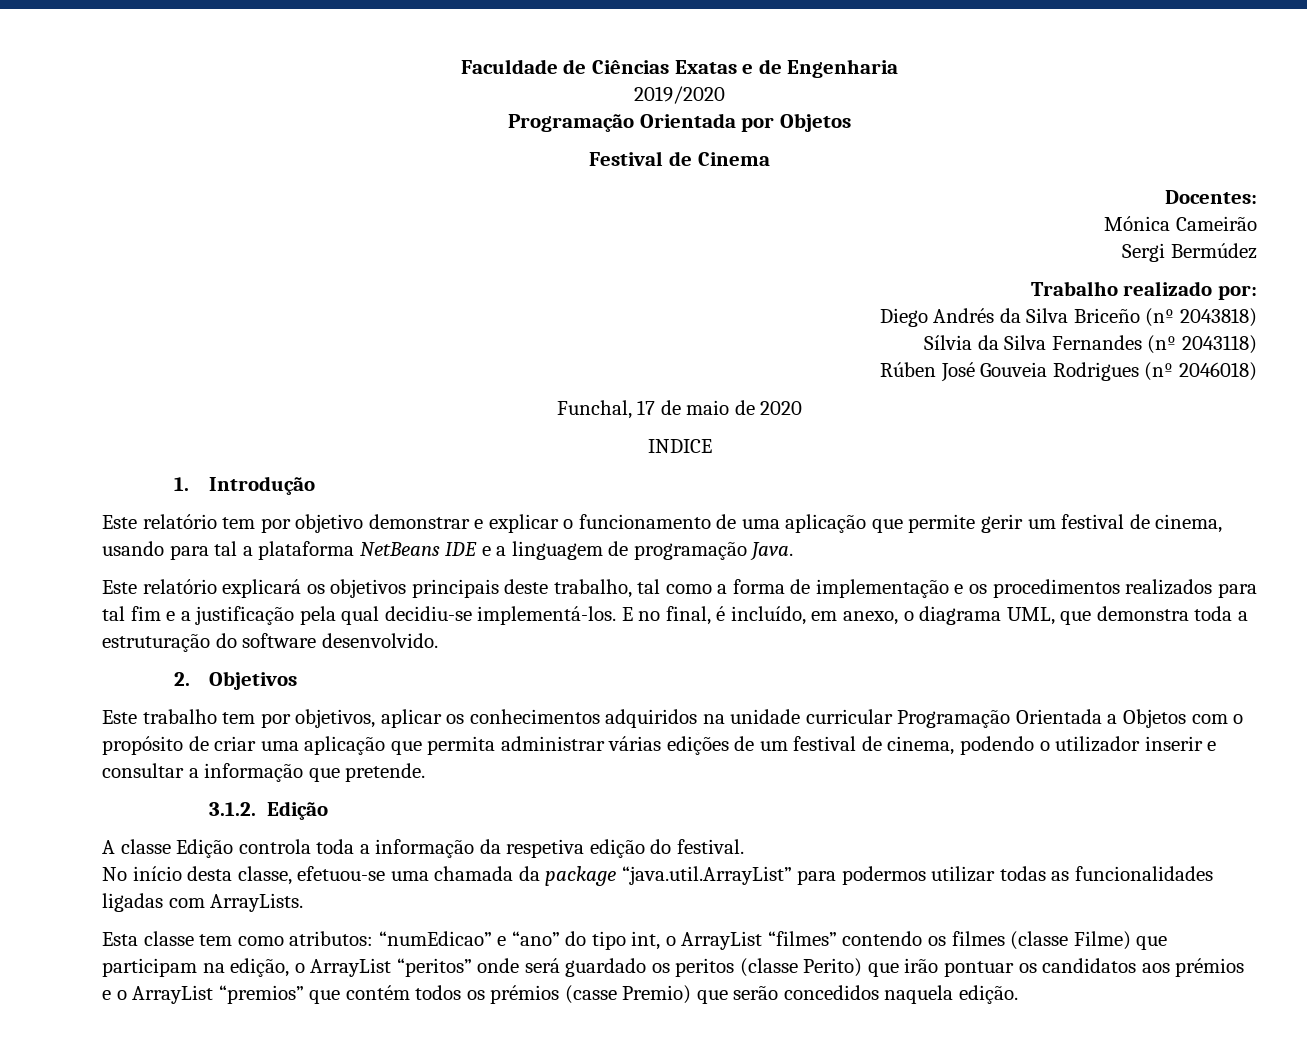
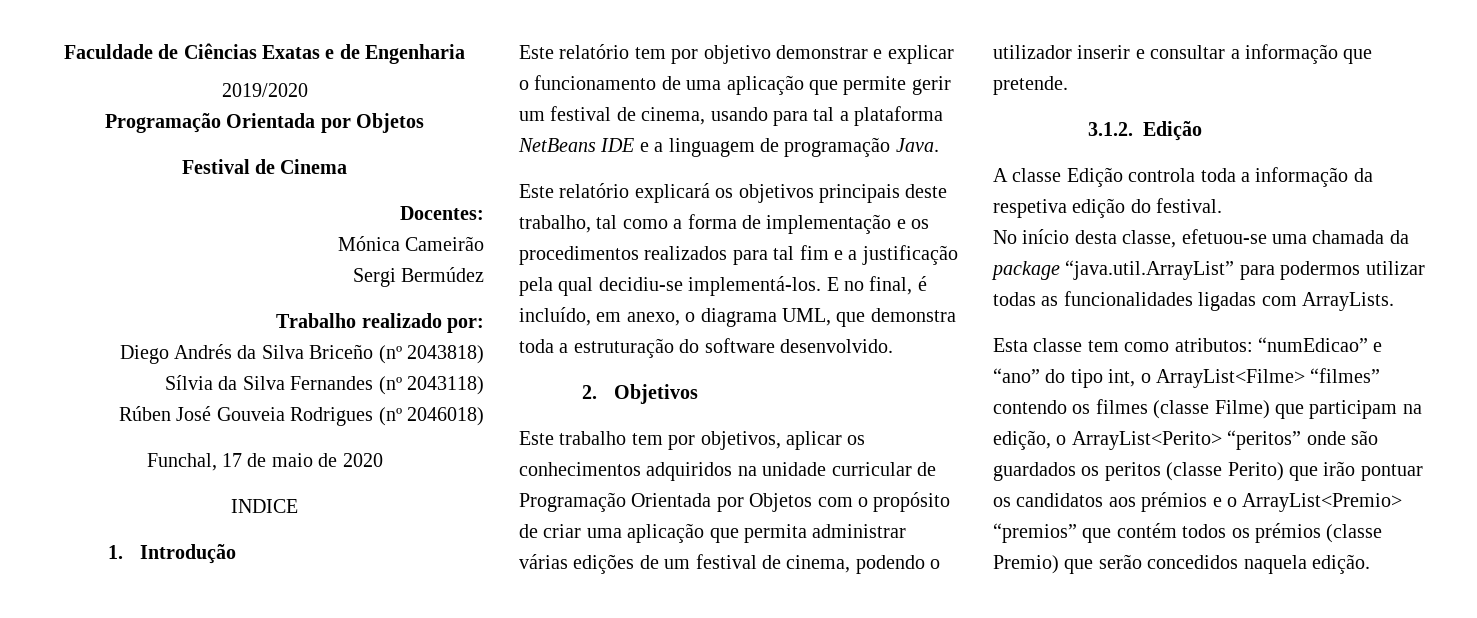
- Este trabalho tem por objetivos, aplicar os conhecimentos adquiridos na unidade curricular Programação Orientada a Objetos com o propósito de criar uma aplicação que permita administrar várias edições de um festival de cinema, podendo o utilizador inserir e consultar a informação que pretende.
+ Este trabalho tem por objetivos, aplicar os conhecimentos adquiridos na unidade curricular de Programação Orientada por Objetos com o propósito de criar uma aplicação que permita administrar várias edições de um festival de cinema, podendo o utilizador inserir e consultar a informação que pretende.
- Esta classe tem como atributos: “numEdicao” e “ano” do tipo int, o ArrayList “filmes” contendo os filmes (classe Filme) que participam na edição, o ArrayList “peritos” onde será guardado os peritos (classe Perito) que irão pontuar os candidatos aos prémios e o ArrayList “premios” que contém todos os prémios (casse Premio) que serão concedidos naquela edição.
+ Esta classe tem como atributos: “numEdicao” e “ano” do tipo int, o ArrayList<Filme> “filmes” contendo os filmes (classe Filme) que participam na edição, o ArrayList<Perito> “peritos” onde são guardados os peritos (classe Perito) que irão pontuar os candidatos aos prémios e o ArrayList<Premio> “premios” que contém todos os prémios (classe Premio) que serão concedidos naquela edição.

